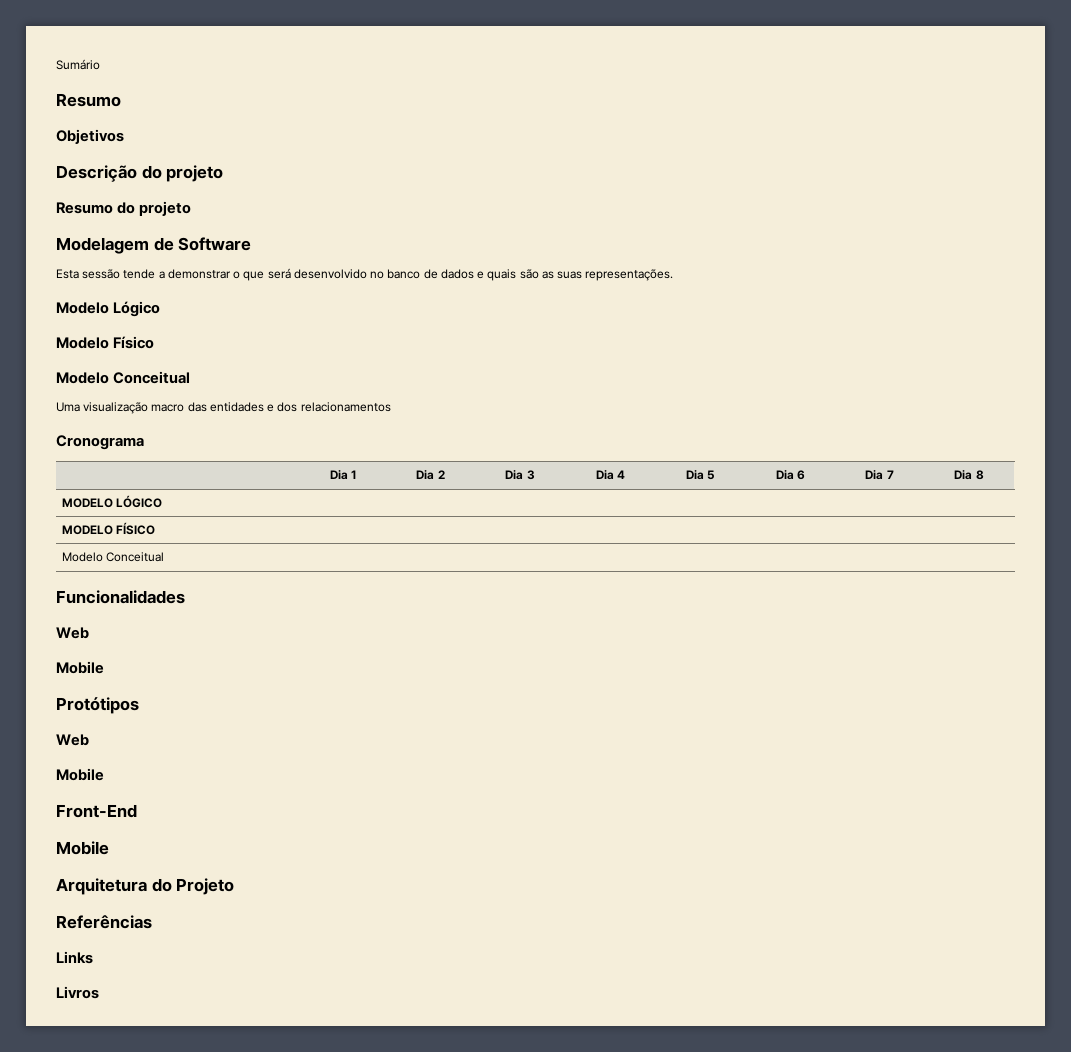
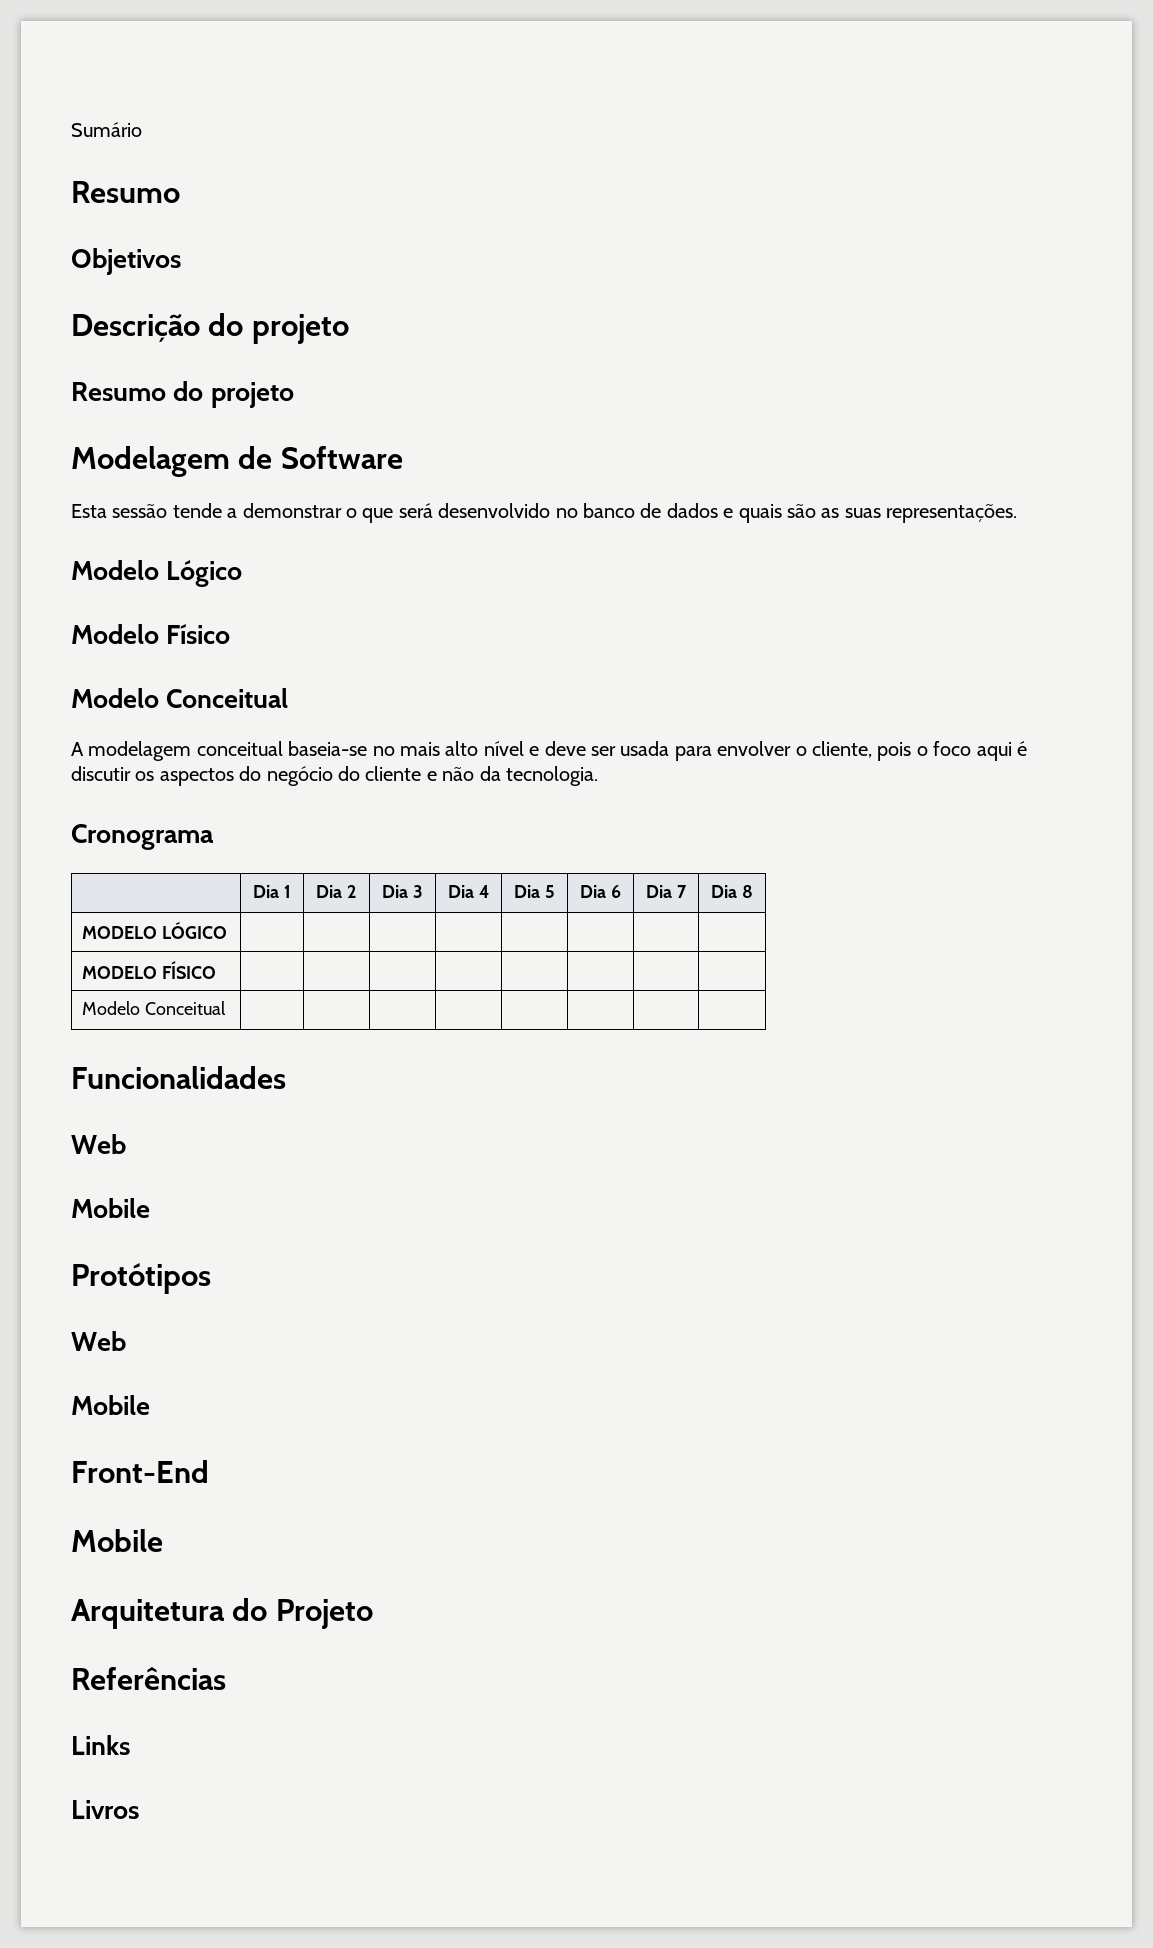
- Uma visualização macro das entidades e dos relacionamentos
+ A modelagem conceitual baseia-se no mais alto nível e deve ser usada para envolver o cliente, pois o foco aqui é discutir os aspectos do negócio do cliente e não da tecnologia.

